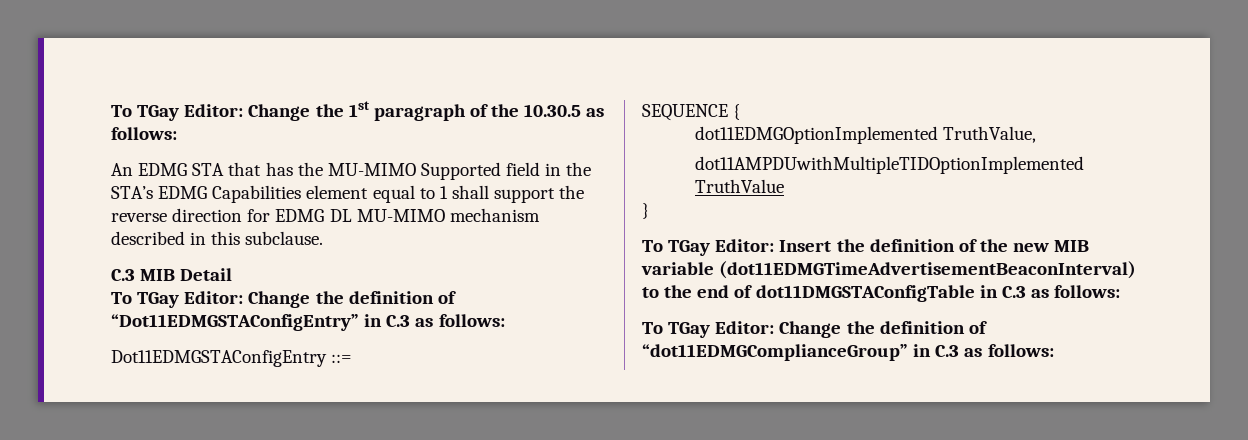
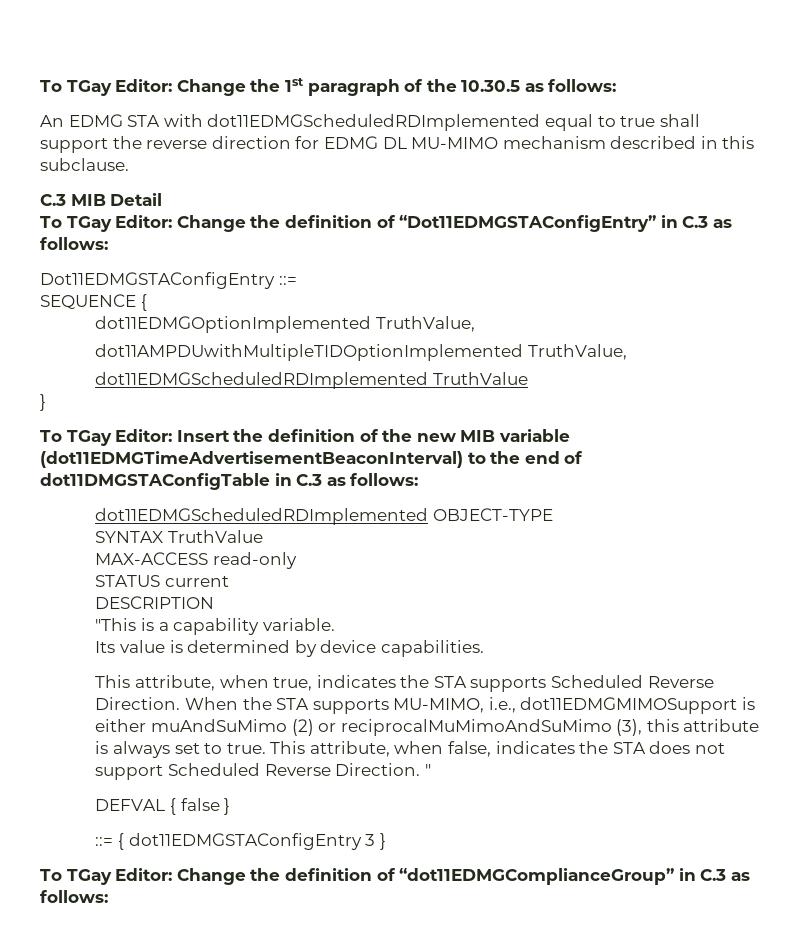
- An EDMG STA that has the MU-MIMO Supported field in the STA’s EDMG Capabilities element equal to 1 shall support the reverse direction for EDMG DL MU-MIMO mechanism described in this subclause.
+ An EDMG STA with dot11EDMGScheduledRDImplemented equal to true shall support the reverse direction for EDMG DL MU-MIMO mechanism described in this subclause.
- dot11AMPDUwithMultipleTIDOptionImplemented TruthValue
+ dot11AMPDUwithMultipleTIDOptionImplemented TruthValue,
+ dot11EDMGScheduledRDImplemented TruthValue
+ dot11EDMGScheduledRDImplemented OBJECT-TYPE
+ SYNTAX TruthValue
+ MAX-ACCESS read-only
+ STATUS current
+ DESCRIPTION
+ "This is a capability variable.
+ Its value is determined by device capabilities.
+ This attribute, when true, indicates the STA supports Scheduled Reverse Direction. When the STA supports MU-MIMO, i.e., dot11EDMGMIMOSupport is either muAndSuMimo (2) or reciprocalMuMimoAndSuMimo (3), this attribute is always set to true. This attribute, when false, indicates the STA does not support Scheduled Reverse Direction. "
+ DEFVAL { false }
+ ::= { dot11EDMGSTAConfigEntry 3 }

